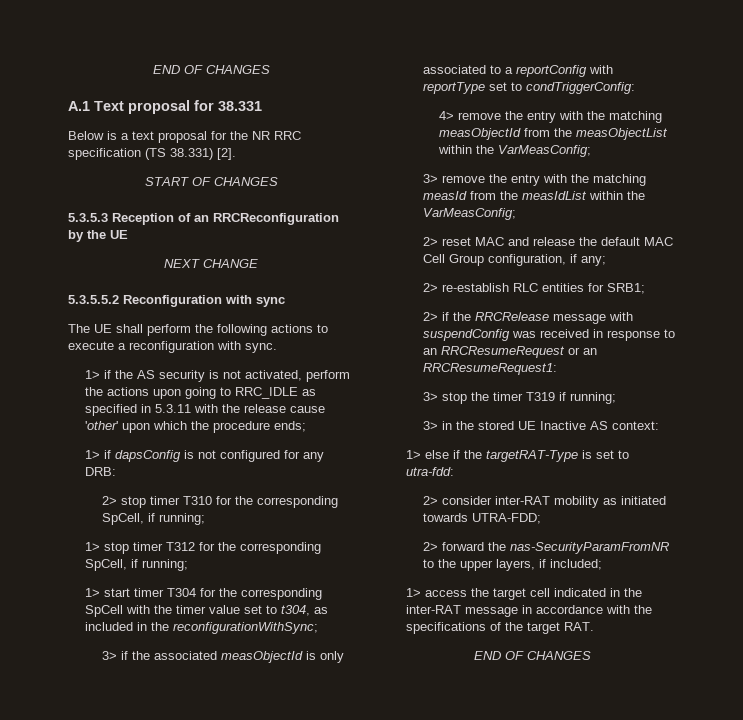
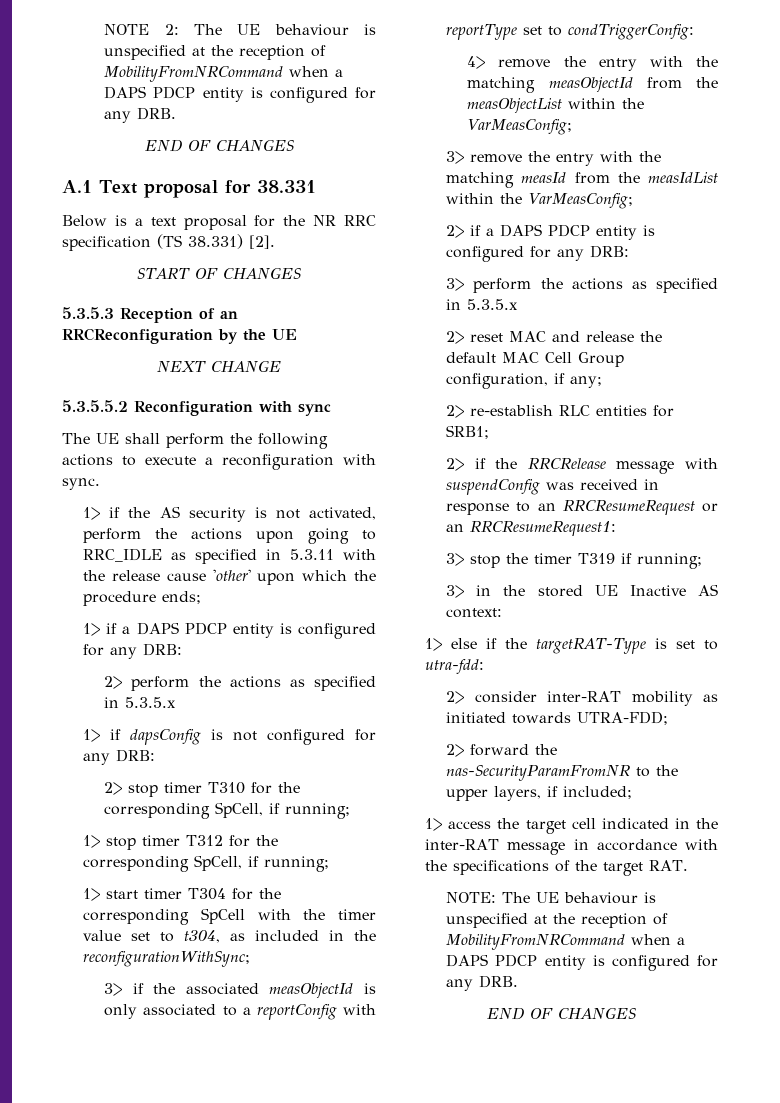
+ NOTE 2: The UE behaviour is unspecified at the reception of MobilityFromNRCommand when a DAPS PDCP entity is configured for any DRB.
+ 1> if a DAPS PDCP entity is configured for any DRB:
+ 2> perform the actions as specified in 5.3.5.x
+ 2> if a DAPS PDCP entity is configured for any DRB:
+ 3> perform the actions as specified in 5.3.5.x
+ NOTE: The UE behaviour is unspecified at the reception of MobilityFromNRCommand when a DAPS PDCP entity is configured for any DRB.

